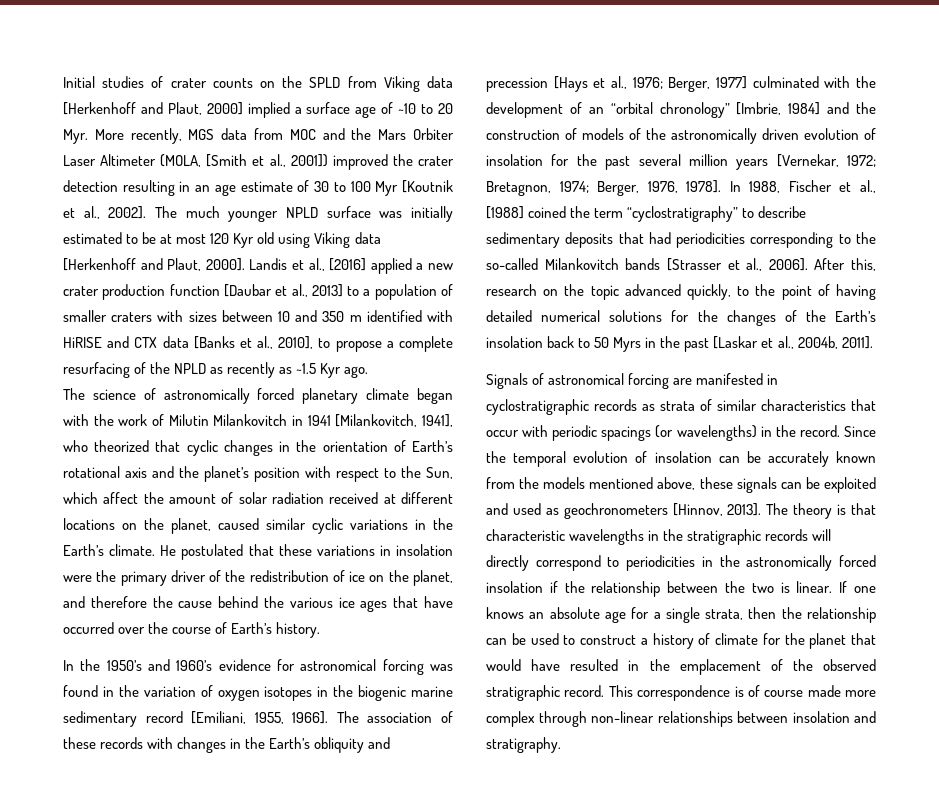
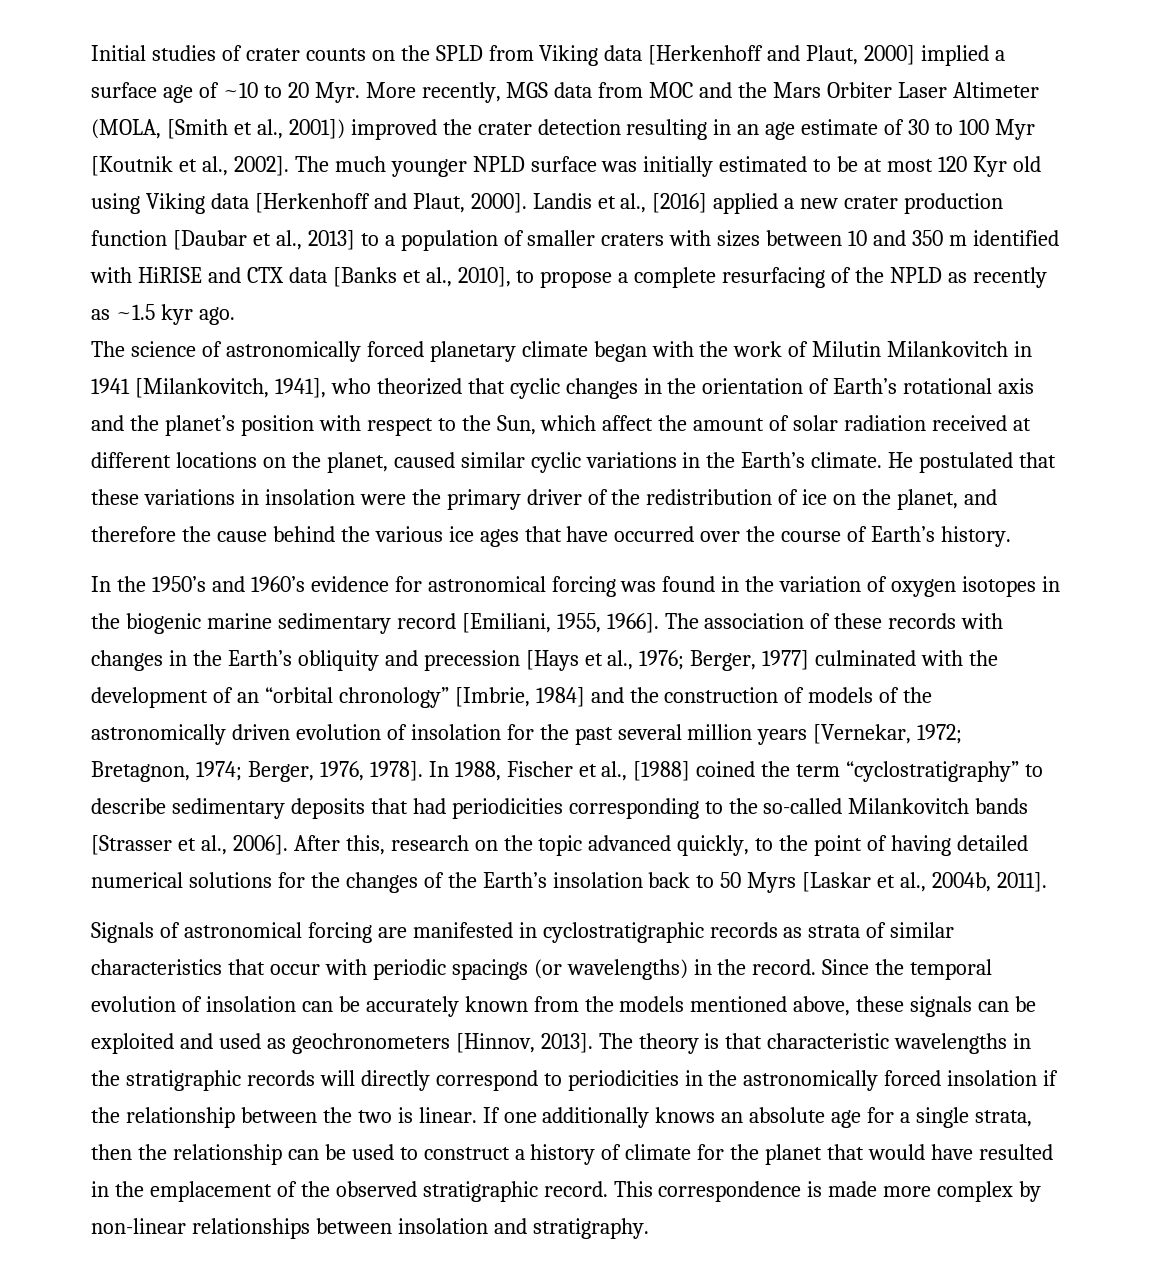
- Landis et al., [2016] applied a new crater production function [Daubar et al., 2013] to a population of smaller craters with sizes between 10 and 350 m identified with HiRISE and CTX data [Banks et al., 2010], to propose a complete resurfacing of the NPLD as recently as ~1.5 Kyr ago.
+ Landis et al., [2016] applied a new crater production function [Daubar et al., 2013] to a population of smaller craters with sizes between 10 and 350 m identified with HiRISE and CTX data [Banks et al., 2010], to propose a complete resurfacing of the NPLD as recently as ~1.5 kyr ago.
- After this, research on the topic advanced quickly, to the point of having detailed numerical solutions for the changes of the Earth’s insolation back to 50 Myrs in the past [Laskar et al., 2004b, 2011].
+ After this, research on the topic advanced quickly, to the point of having detailed numerical solutions for the changes of the Earth’s insolation back to 50 Myrs [Laskar et al., 2004b, 2011].
- If one knows an absolute age for a single strata, then the relationship can be used to construct a history of climate for the planet that would have resulted in the emplacement of the observed stratigraphic record.
+ If one additionally knows an absolute age for a single strata, then the relationship can be used to construct a history of climate for the planet that would have resulted in the emplacement of the observed stratigraphic record.
- This correspondence is of course made more complex through non-linear relationships between insolation and stratigraphy.
+ This correspondence is made more complex by non-linear relationships between insolation and stratigraphy.

